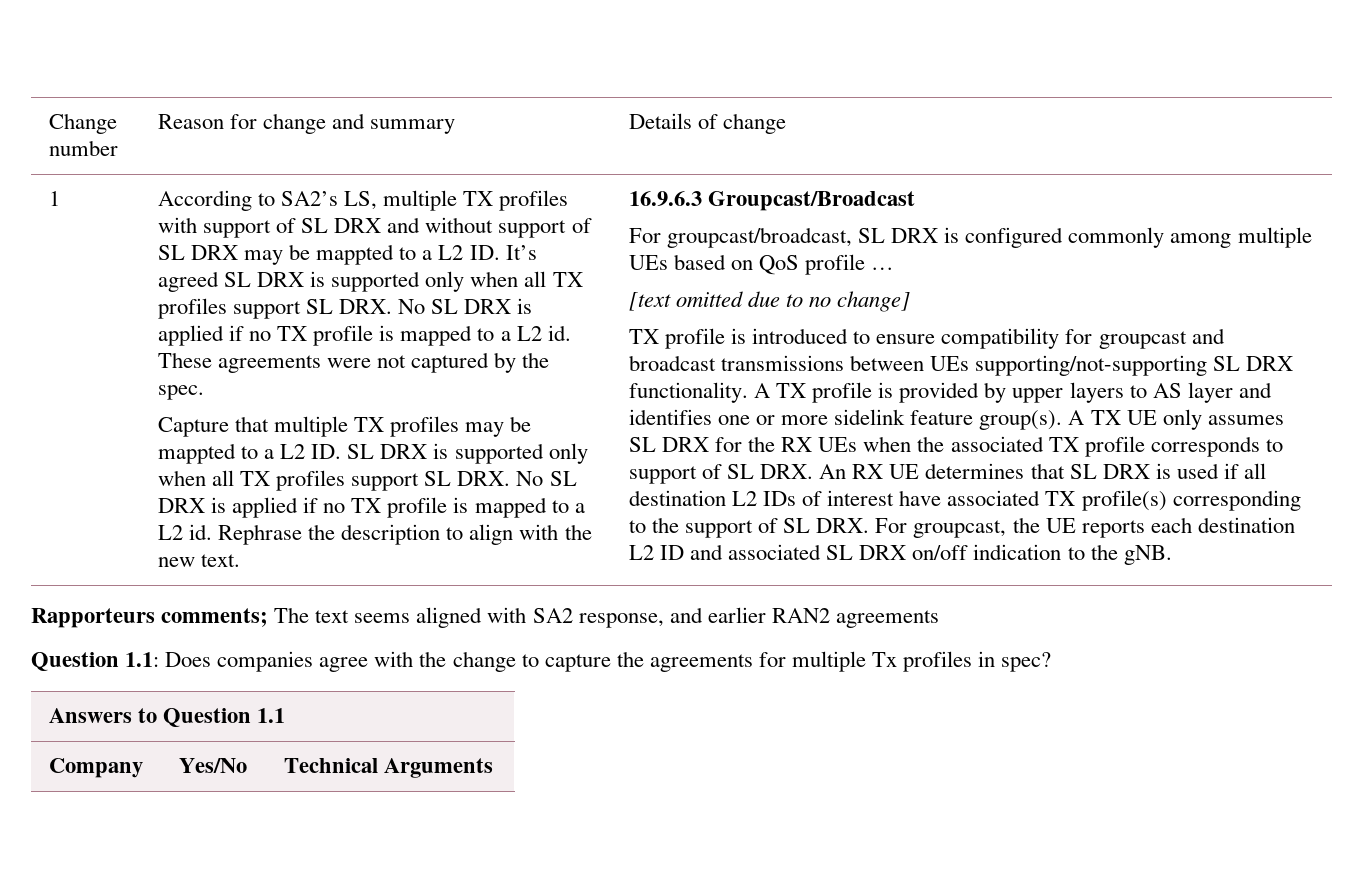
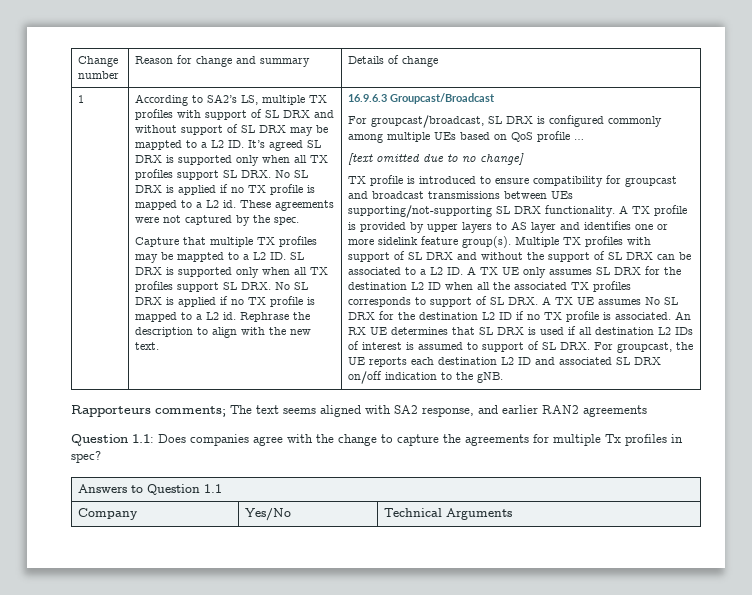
- A TX UE only assumes SL DRX for the RX UEs when the associated TX profile corresponds to support of SL DRX. An RX UE determines that SL DRX is used if all destination L2 IDs of interest have associated TX profile(s) corresponding to the support of SL DRX. For groupcast, the UE reports each destination L2 ID and associated SL DRX on/off indication to the gNB.
+ Multiple TX profiles with support of SL DRX and without the support of SL DRX can be associated to a L2 ID. A TX UE only assumes SL DRX for the destination L2 ID when all the associated TX profiles corresponds to support of SL DRX. A TX UE assumes No SL DRX for the destination L2 ID if no TX profile is associated. An RX UE determines that SL DRX is used if all destination L2 IDs of interest is assumed to support of SL DRX. For groupcast, the UE reports each destination L2 ID and associated SL DRX on/off indication to the gNB.

